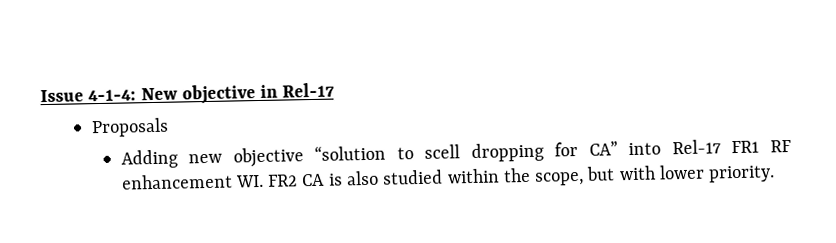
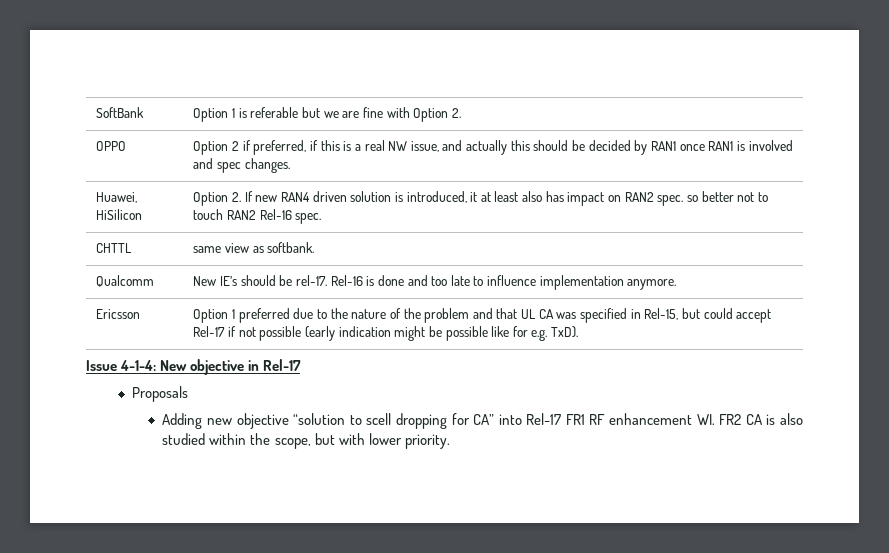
+ SoftBank | Option 1 is referable but we are fine with Option 2.
+ OPPO | Option 2 if preferred, if this is a real NW issue, and actually this should be decided by RAN1 once RAN1 is involved and spec changes.
+ Huawei, HiSilicon | Option 2. If new RAN4 driven solution is introduced, it at least also has impact on RAN2 spec. so better not to touch RAN2 Rel-16 spec.
+ CHTTL | same view as softbank.
+ Qualcomm | New IE’s should be rel-17. Rel-16 is done and too late to influence implementation anymore.
+ Ericsson | Option 1 preferred due to the nature of the problem and that UL CA was specified in Rel-15, but could accept Rel-17 if not possible (early indication might be possible like for e.g. TxD).

